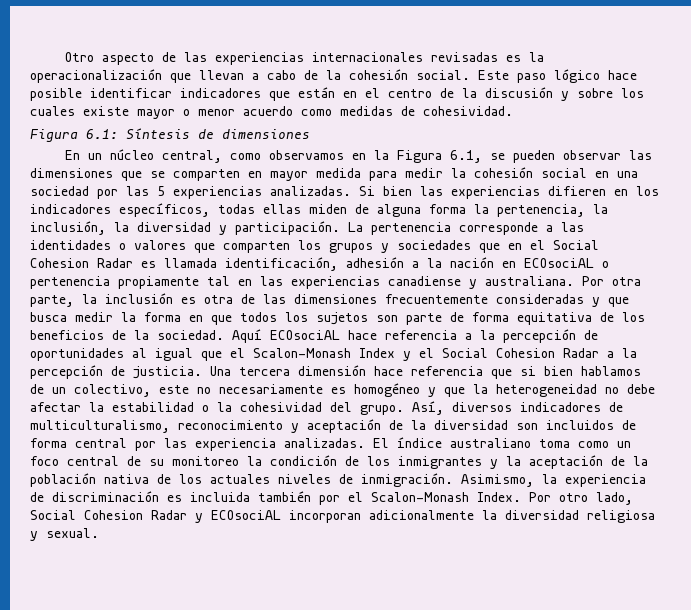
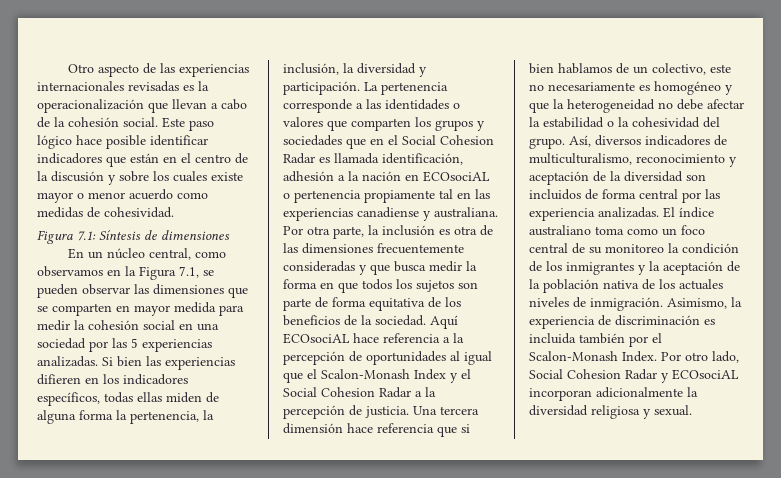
- Figura 6.1: Síntesis de dimensiones
+ Figura 7.1: Síntesis de dimensiones
- En un núcleo central, como observamos en la Figura 6.1, se pueden observar las dimensiones que se comparten en mayor medida para medir la cohesión social en una sociedad por las 5 experiencias analizadas.
+ En un núcleo central, como observamos en la Figura 7.1, se pueden observar las dimensiones que se comparten en mayor medida para medir la cohesión social en una sociedad por las 5 experiencias analizadas.

